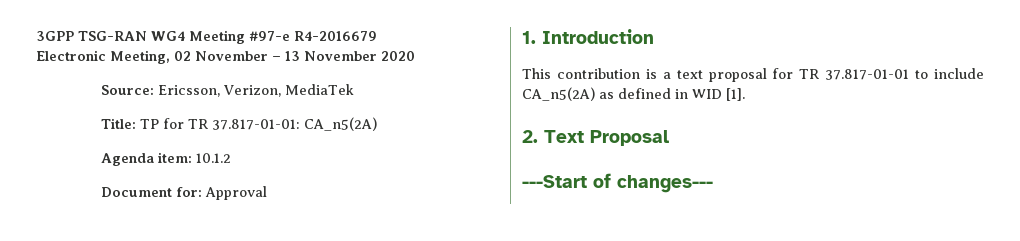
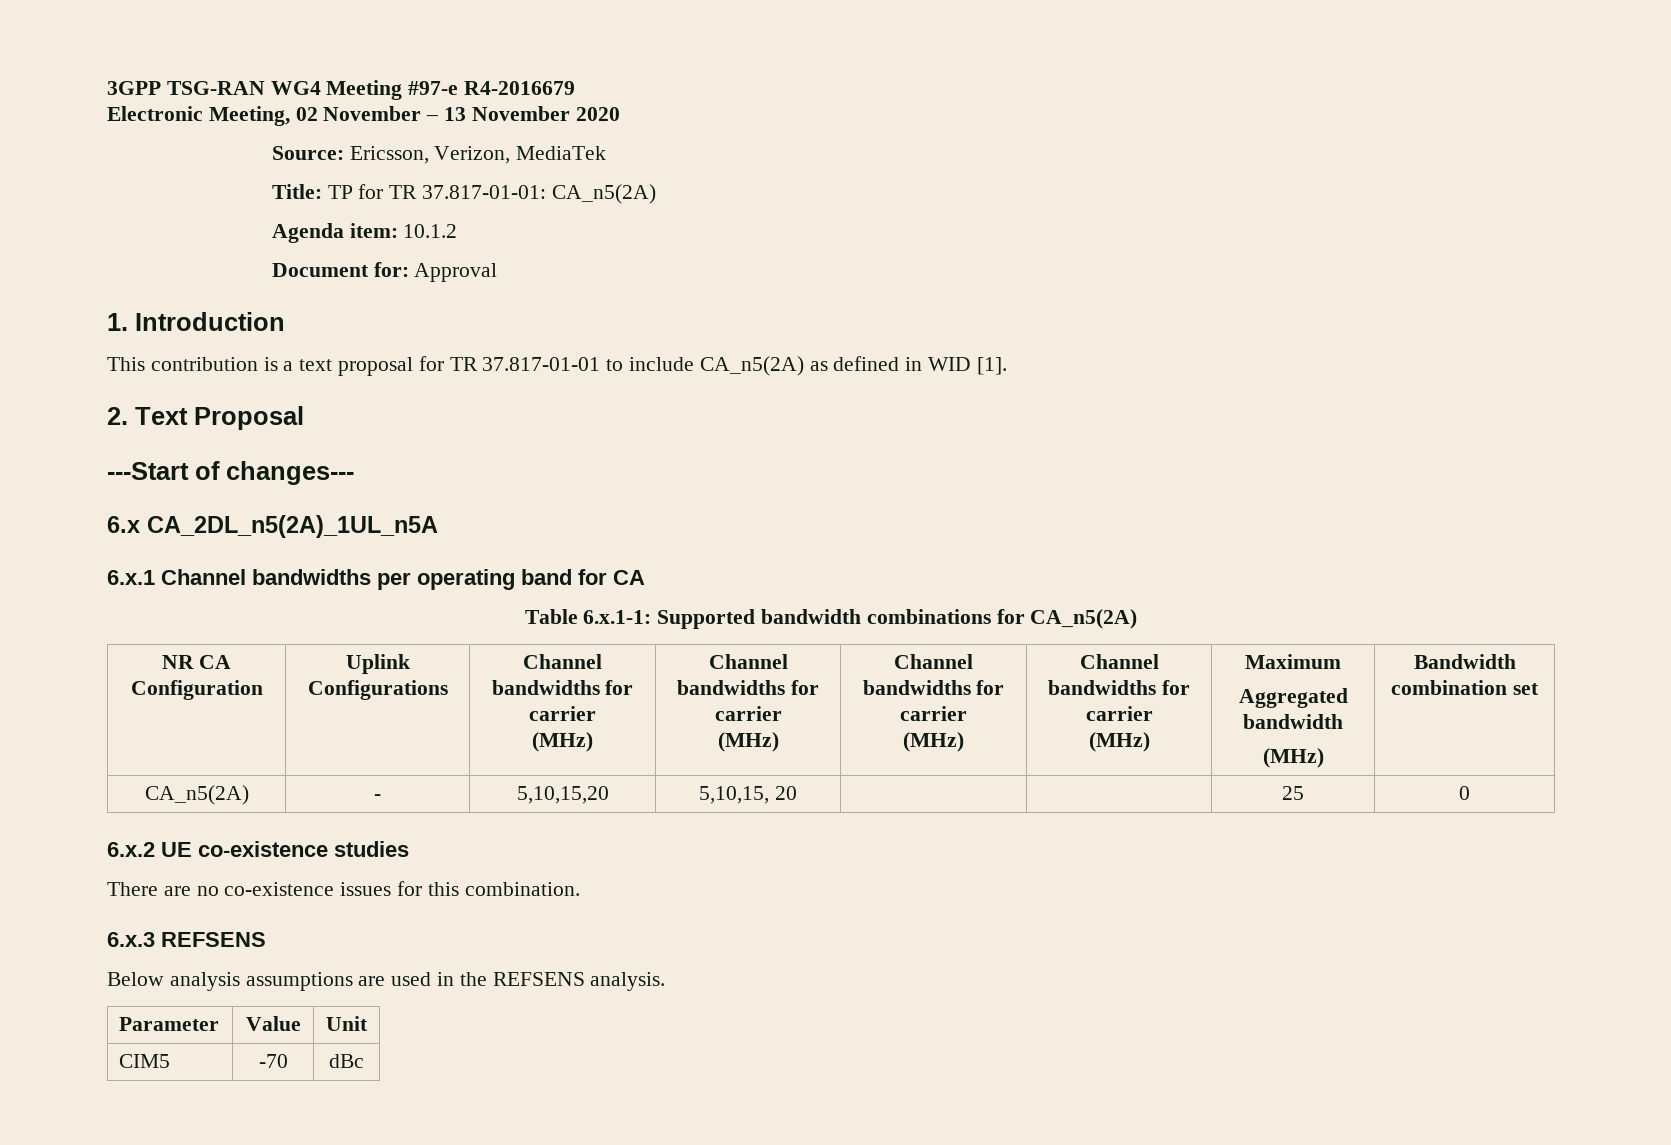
+ 6.x CA_2DL_n5(2A)_1UL_n5A
+ 6.x.1 Channel bandwidths per operating band for CA
+ Table 6.x.1-1: Supported bandwidth combinations for CA_n5(2A)
+ NR CA Configuration | Uplink Configurations | Channel bandwidths for carrier
+ (MHz) | Channel bandwidths for carrier
+ (MHz) | Channel bandwidths for carrier
+ (MHz) | Channel bandwidths for carrier
+ (MHz) | Maximum
+ Aggregated bandwidth
+ (MHz) | Bandwidth combination set
+ CA_n5(2A) | - | 5,10,15,20 | 5,10,15, 20 | | | 25 | 0
+ 6.x.2 UE co-existence studies
+ There are no co-existence issues for this combination.
+ 6.x.3 REFSENS
+ Below analysis assumptions are used in the REFSENS analysis.
+ Parameter | Value | Unit
+ CIM5 | -70 | dBc

